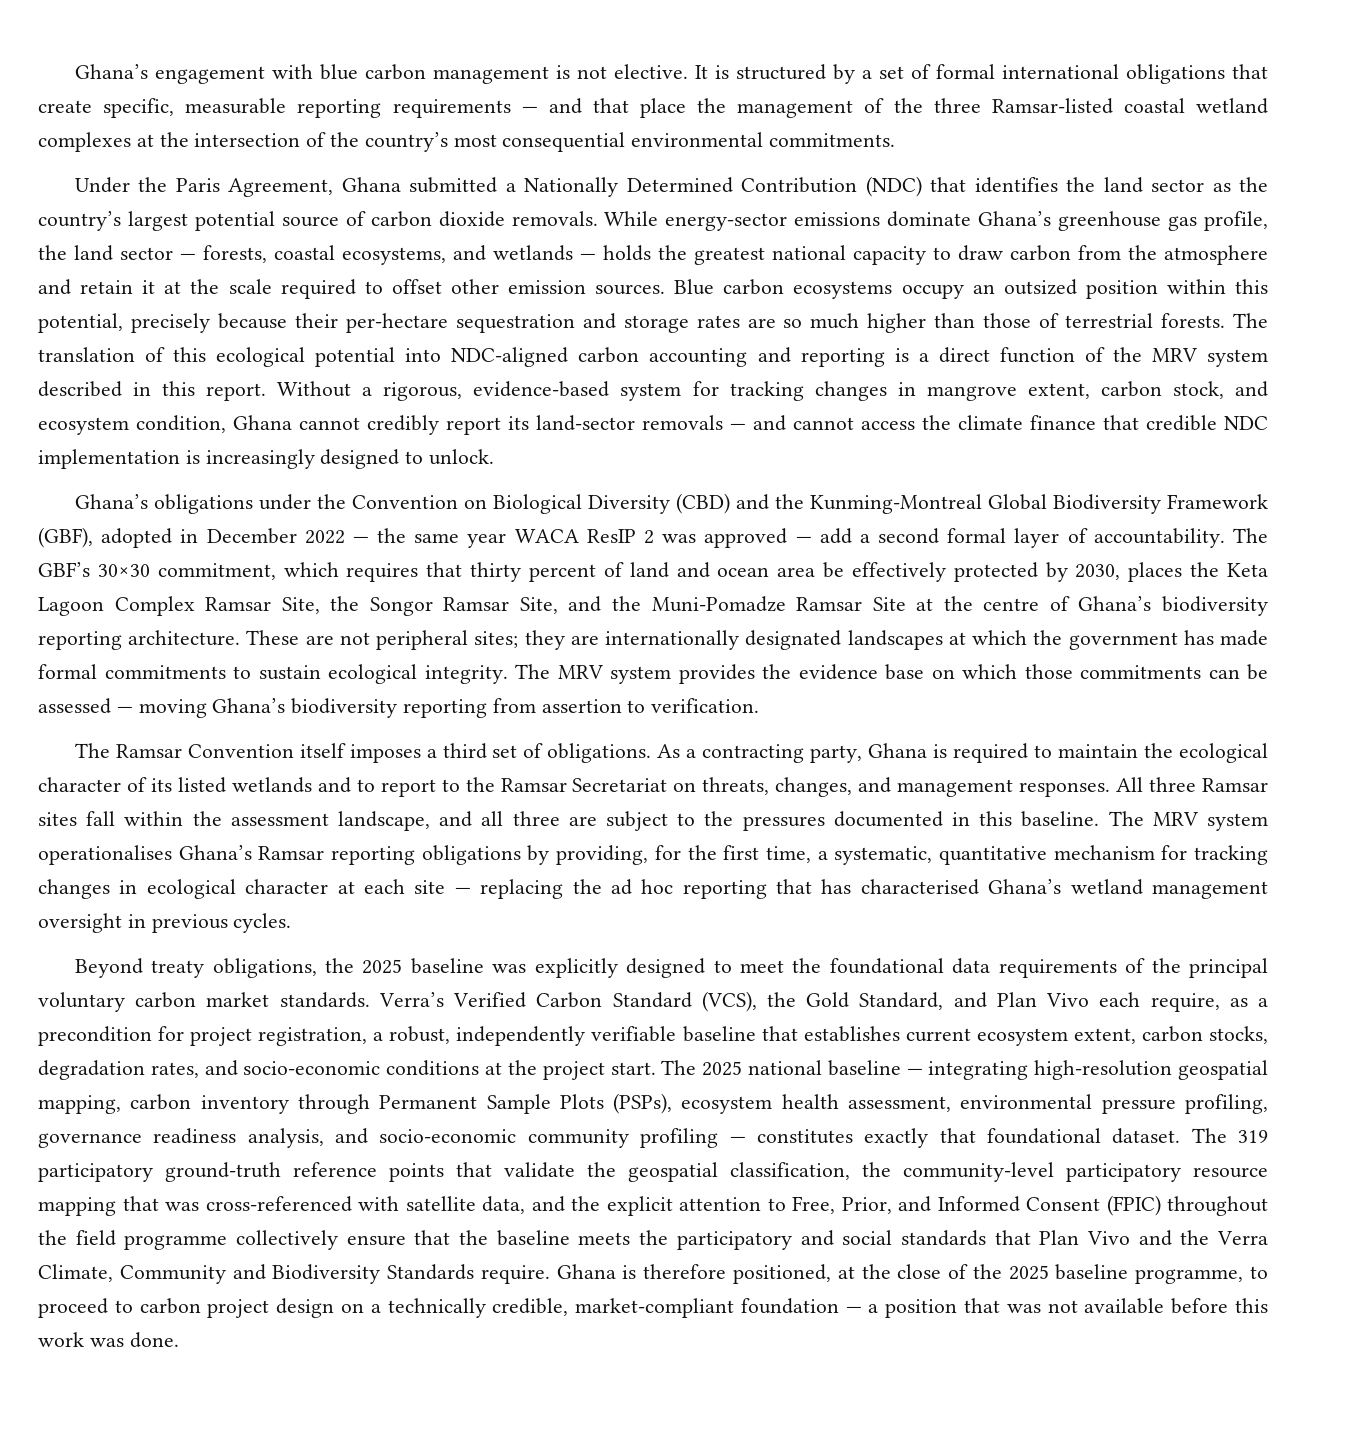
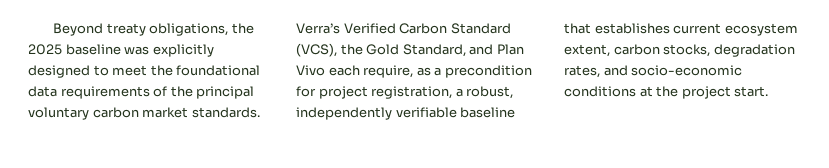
- Ghana’s engagement with blue carbon management is not elective. It is structured by a set of formal international obligations that create specific, measurable reporting requirements — and that place the management of the three Ramsar-listed coastal wetland complexes at the intersection of the country’s most consequential environmental commitments.
- Under the Paris Agreement, Ghana submitted a Nationally Determined Contribution (NDC) that identifies the land sector as the country’s largest potential source of carbon dioxide removals. While energy-sector emissions dominate Ghana’s greenhouse gas profile, the land sector — forests, coastal ecosystems, and wetlands — holds the greatest national capacity to draw carbon from the atmosphere and retain it at the scale required to offset other emission sources. Blue carbon ecosystems occupy an outsized position within this potential, precisely because their per-hectare sequestration and storage rates are so much higher than those of terrestrial forests. The translation of this ecological potential into NDC-aligned carbon accounting and reporting is a direct function of the MRV system described in this report. Without a rigorous, evidence-based system for tracking changes in mangrove extent, carbon stock, and ecosystem condition, Ghana cannot credibly report its land-sector removals — and cannot access the climate finance that credible NDC implementation is increasingly designed to unlock.
- Ghana’s obligations under the Convention on Biological Diversity (CBD) and the Kunming-Montreal Global Biodiversity Framework (GBF), adopted in December 2022 — the same year WACA ResIP 2 was approved — add a second formal layer of accountability. The GBF’s 30×30 commitment, which requires that thirty percent of land and ocean area be effectively protected by 2030, places the Keta Lagoon Complex Ramsar Site, the Songor Ramsar Site, and the Muni-Pomadze Ramsar Site at the centre of Ghana’s biodiversity reporting architecture. These are not peripheral sites; they are internationally designated landscapes at which the government has made formal commitments to sustain ecological integrity. The MRV system provides the evidence base on which those commitments can be assessed — moving Ghana’s biodiversity reporting from assertion to verification.
- The Ramsar Convention itself imposes a third set of obligations. As a contracting party, Ghana is required to maintain the ecological character of its listed wetlands and to report to the Ramsar Secretariat on threats, changes, and management responses. All three Ramsar sites fall within the assessment landscape, and all three are subject to the pressures documented in this baseline. The MRV system operationalises Ghana’s Ramsar reporting obligations by providing, for the first time, a systematic, quantitative mechanism for tracking changes in ecological character at each site — replacing the ad hoc reporting that has characterised Ghana’s wetland management oversight in previous cycles.
- The 2025 national baseline — integrating high-resolution geospatial mapping, carbon inventory through Permanent Sample Plots (PSPs), ecosystem health assessment, environmental pressure profiling, governance readiness analysis, and socio-economic community profiling — constitutes exactly that foundational dataset. The 319 participatory ground-truth reference points that validate the geospatial classification, the community-level participatory resource mapping that was cross-referenced with satellite data, and the explicit attention to Free, Prior, and Informed Consent (FPIC) throughout the field programme collectively ensure that the baseline meets the participatory and social standards that Plan Vivo and the Verra Climate, Community and Biodiversity Standards require. Ghana is therefore positioned, at the close of the 2025 baseline programme, to proceed to carbon project design on a technically credible, market-compliant foundation — a position that was not available before this work was done.

